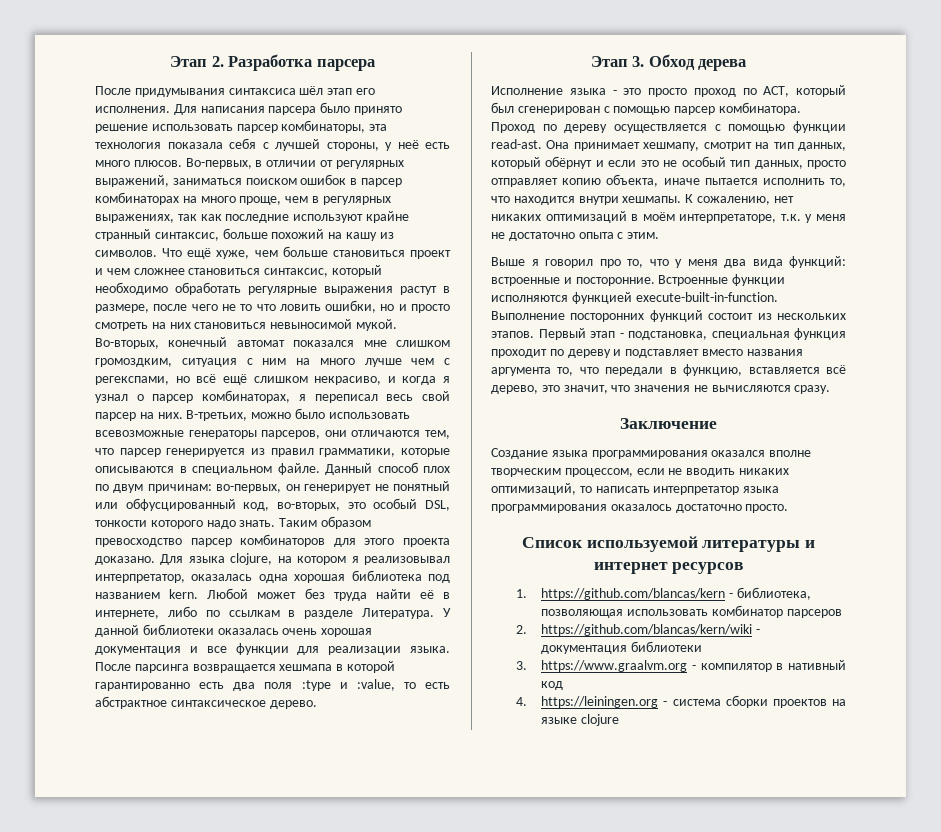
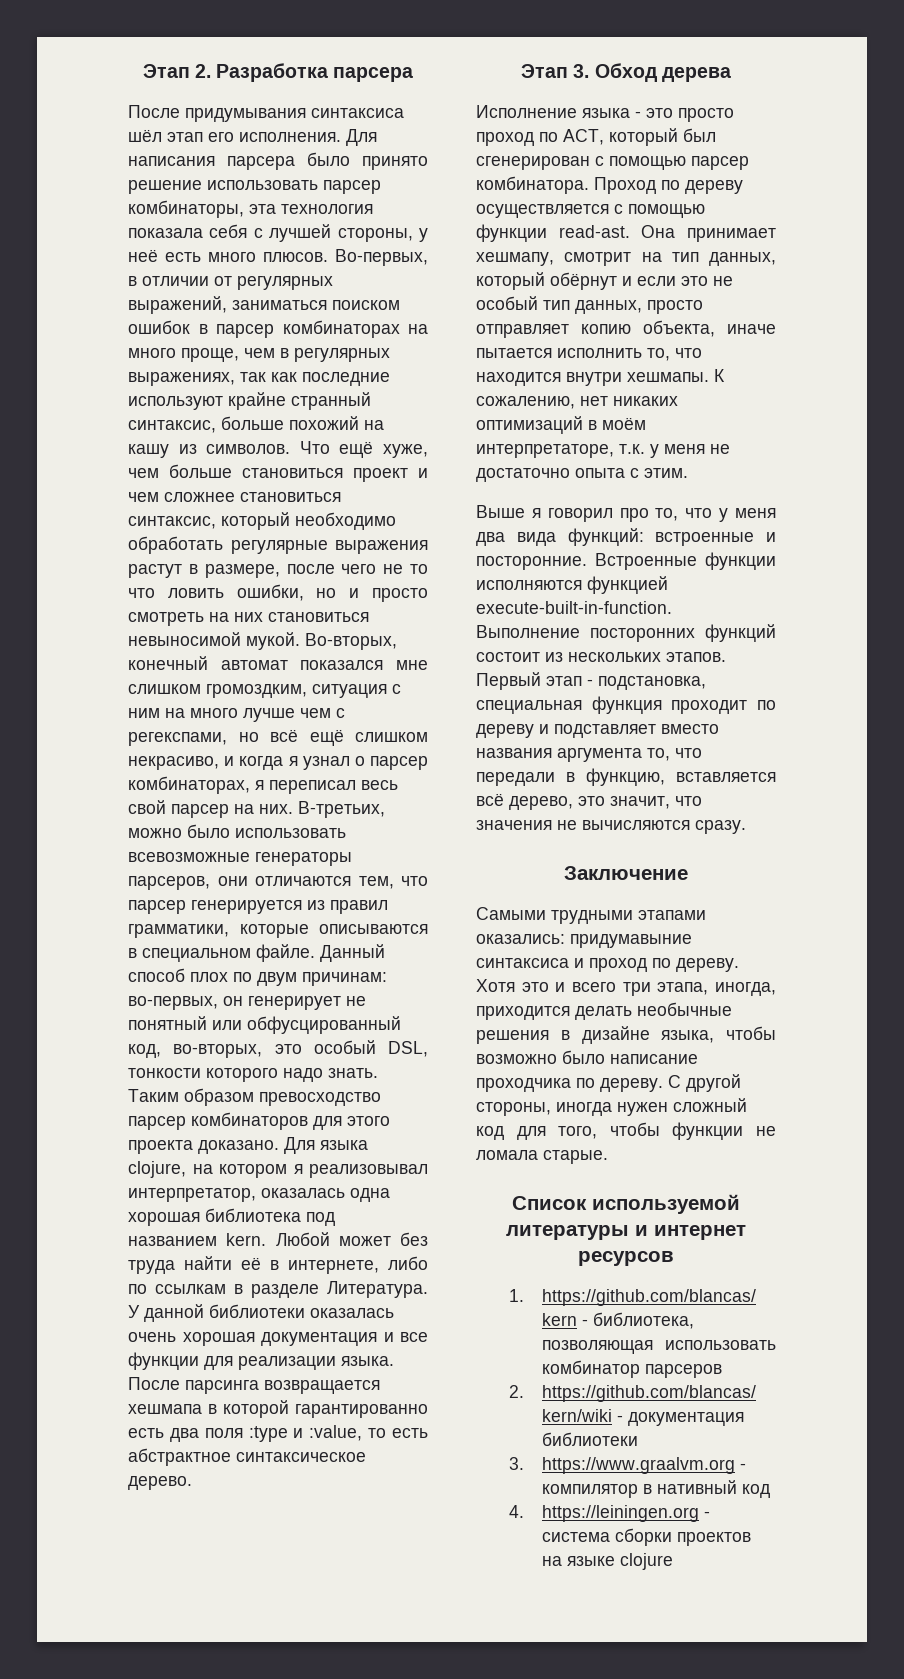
- Создание языка программирования оказался вполне творческим процессом, если не вводить никаких оптимизаций, то написать интерпретатор языка программирования оказалось достаточно просто.
+ Самыми трудными этапами оказались: придумавыние синтаксиса и проход по дереву. Хотя это и всего три этапа, иногда, приходится делать необычные решения в дизайне языка, чтобы возможно было написание проходчика по дереву. С другой стороны, иногда нужен сложный код для того, чтобы функции не ломала старые.

